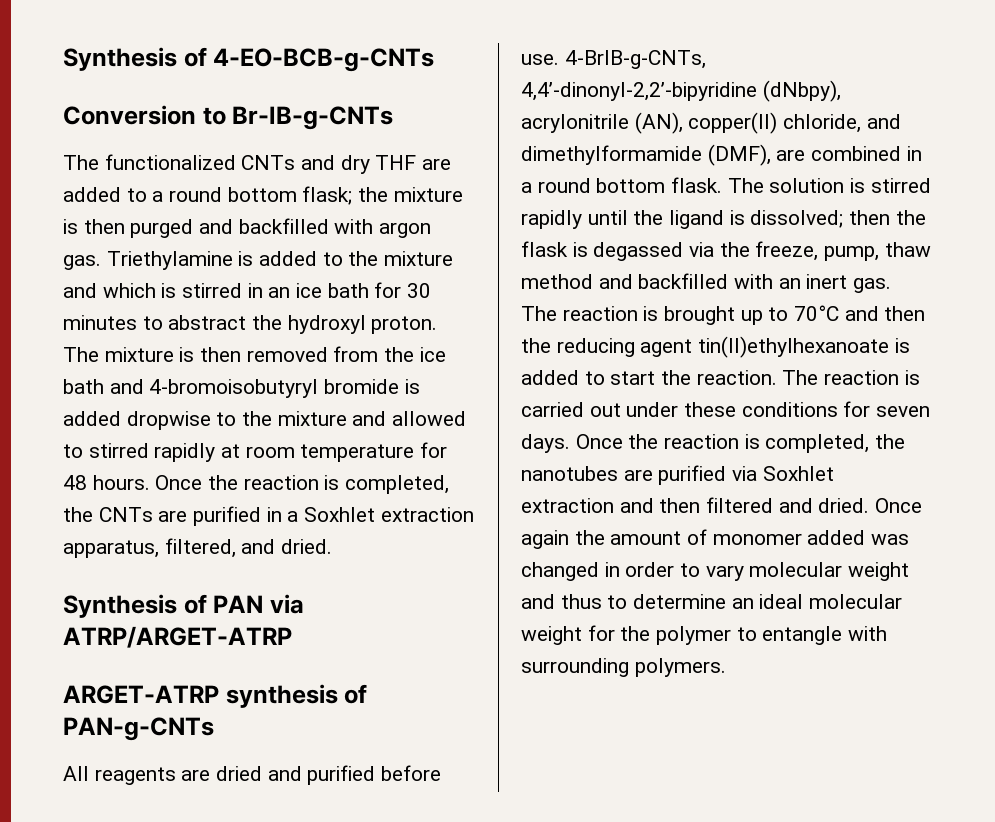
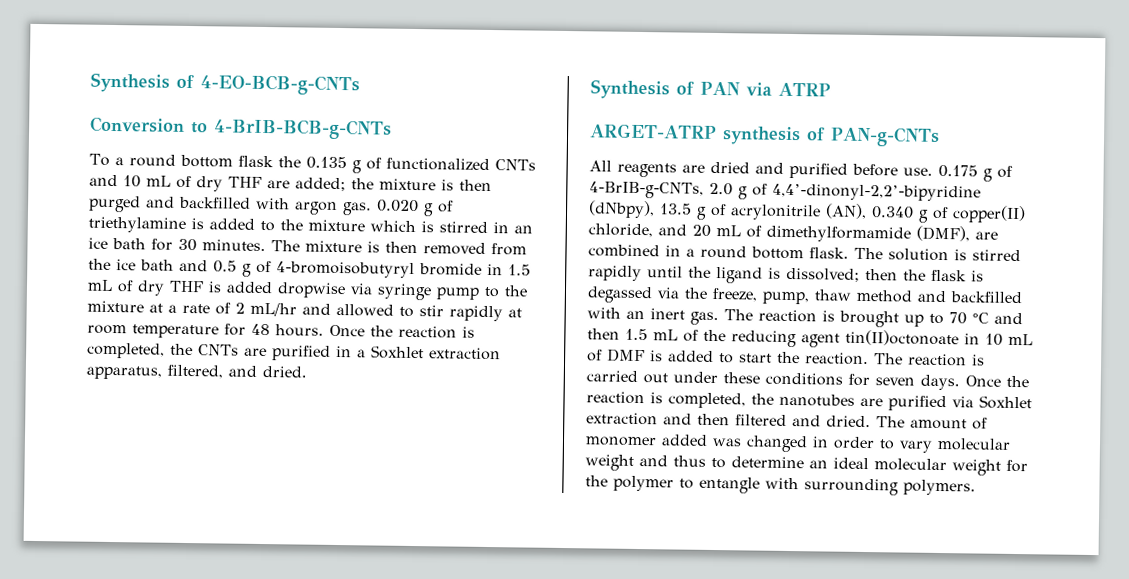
- Conversion to Br-IB-g-CNTs
- The functionalized CNTs and dry THF are added to a round bottom flask; the mixture is then purged and backfilled with argon gas.
+ Conversion to 4-BrIB-BCB-g-CNTs
+ To a round bottom flask the 0.135 g of functionalized CNTs and 10 mL of dry THF are added; the mixture is then purged and backfilled with argon gas.
- Triethylamine is added to the mixture and which is stirred in an ice bath for 30 minutes to abstract the hydroxyl proton.
+ 0.020 g of triethylamine is added to the mixture which is stirred in an ice bath for 30 minutes.
- The mixture is then removed from the ice bath and 4-bromoisobutyryl bromide is added dropwise to the mixture and allowed to stirred rapidly at room temperature for 48 hours.
+ The mixture is then removed from the ice bath and 0.5 g of 4-bromoisobutyryl bromide in 1.5 mL of dry THF is added dropwise via syringe pump to the mixture at a rate of 2 mL/hr and allowed to stir rapidly at room temperature for 48 hours.
- Synthesis of PAN via ATRP/ARGET-ATRP
+ Synthesis of PAN via ATRP
- 4-BrIB-g-CNTs, 4,4’-dinonyl-2,2’-bipyridine (dNbpy), acrylonitrile (AN), copper(II) chloride, and dimethylformamide (DMF), are combined in a round bottom flask.
+ 0.175 g of 4-BrIB-g-CNTs, 2.0 g of 4,4’-dinonyl-2,2’-bipyridine (dNbpy), 13.5 g of acrylonitrile (AN), 0.340 g of copper(II) chloride, and 20 mL of dimethylformamide (DMF), are combined in a round bottom flask.
- The reaction is brought up to 70°C and then the reducing agent tin(II)ethylhexanoate is added to start the reaction.
+ The reaction is brought up to 70 °C and then 1.5 mL of the reducing agent tin(II)octonoate in 10 mL of DMF is added to start the reaction.
- Once again the amount of monomer added was changed in order to vary molecular weight and thus to determine an ideal molecular weight for the polymer to entangle with surrounding polymers.
+ The amount of monomer added was changed in order to vary molecular weight and thus to determine an ideal molecular weight for the polymer to entangle with surrounding polymers.

